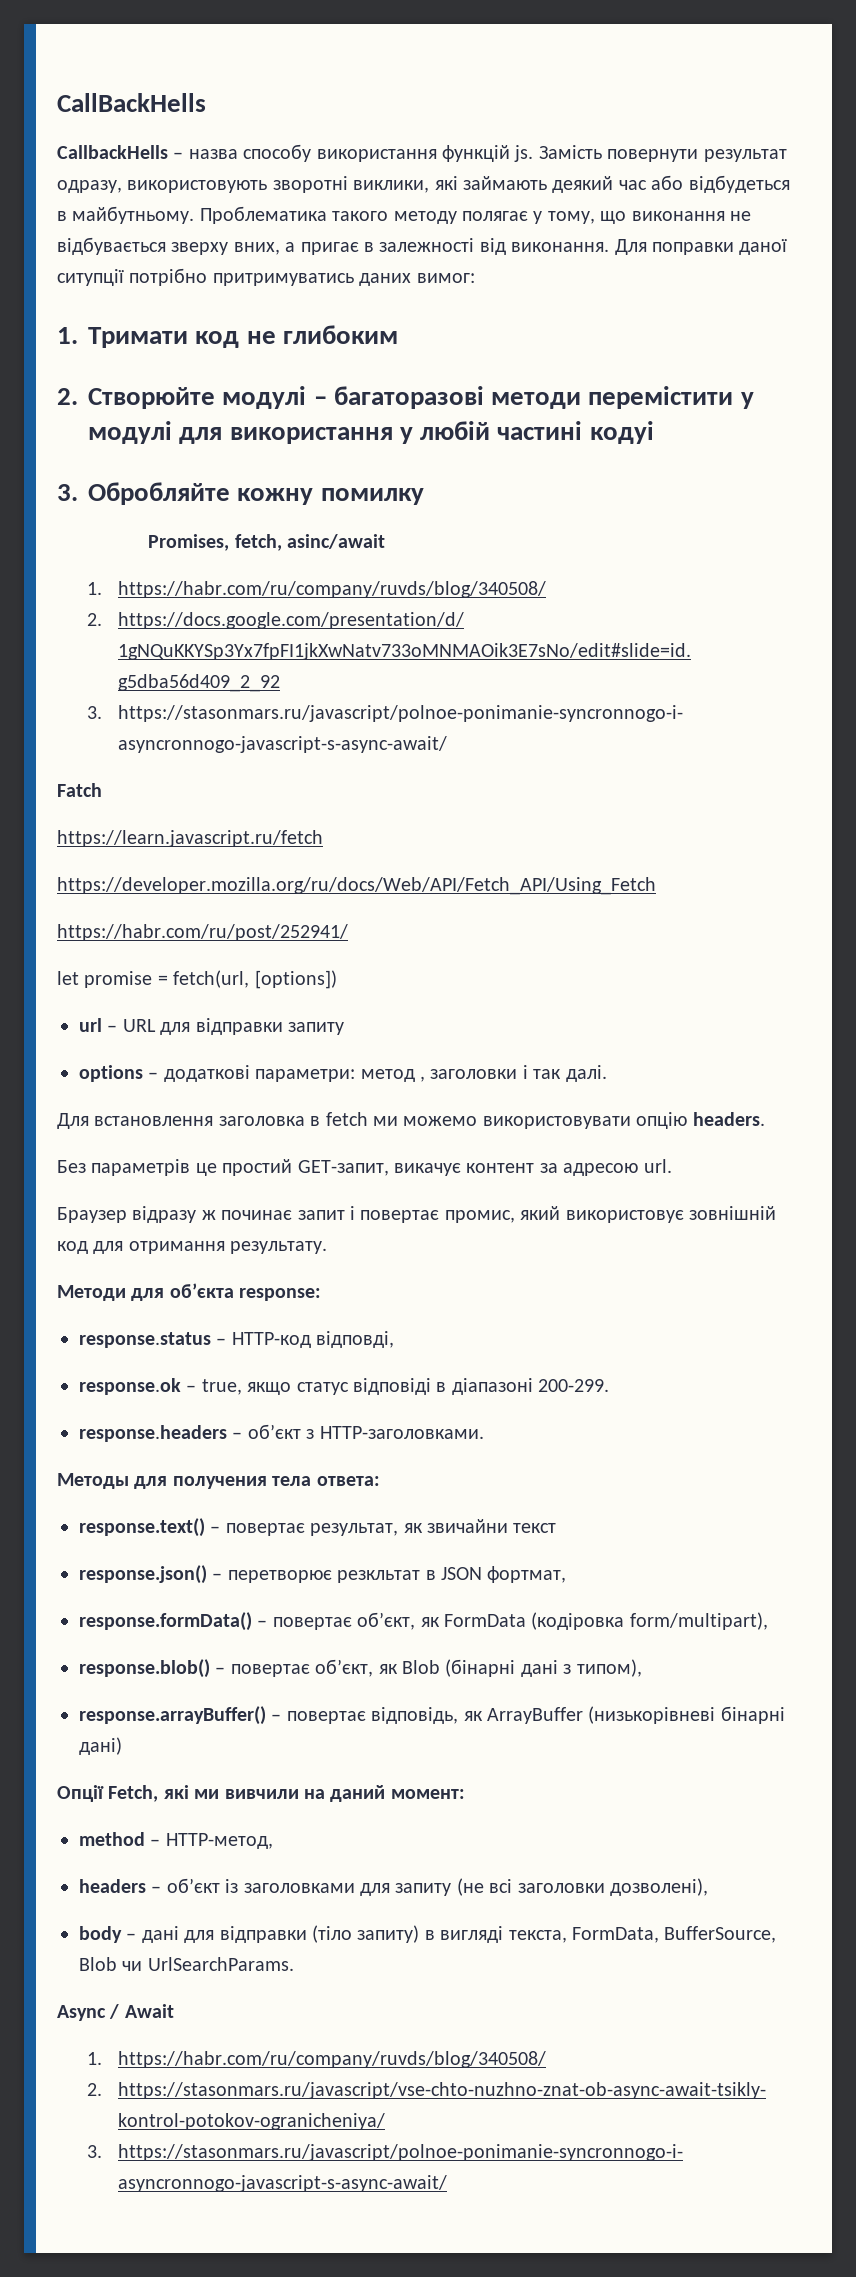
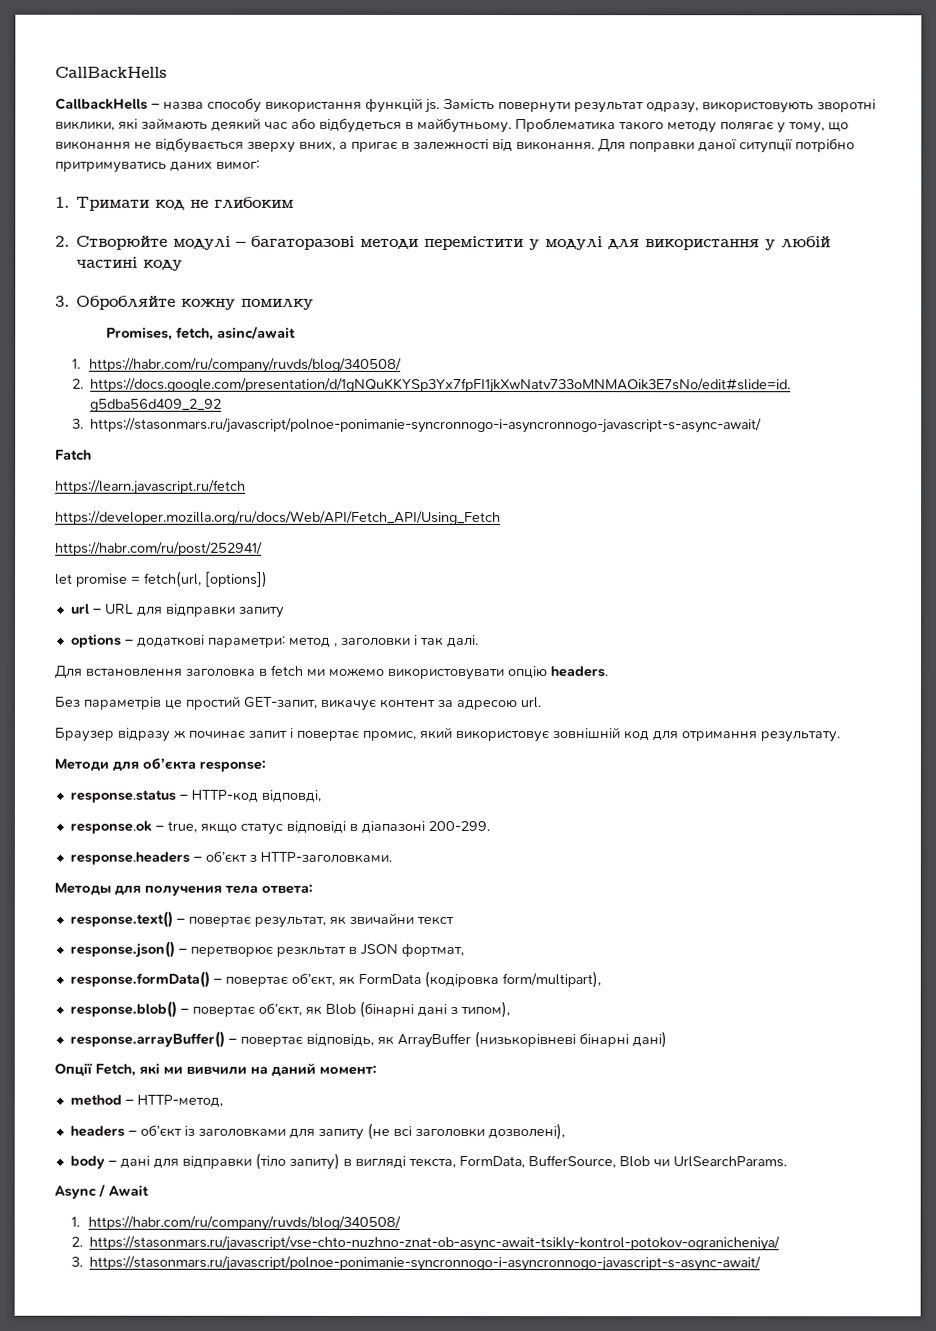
- 2. Створюйте модулі – багаторазові методи перемістити у модулі для використання у любій частині кодуі
+ 2. Створюйте модулі – багаторазові методи перемістити у модулі для використання у любій частині коду

